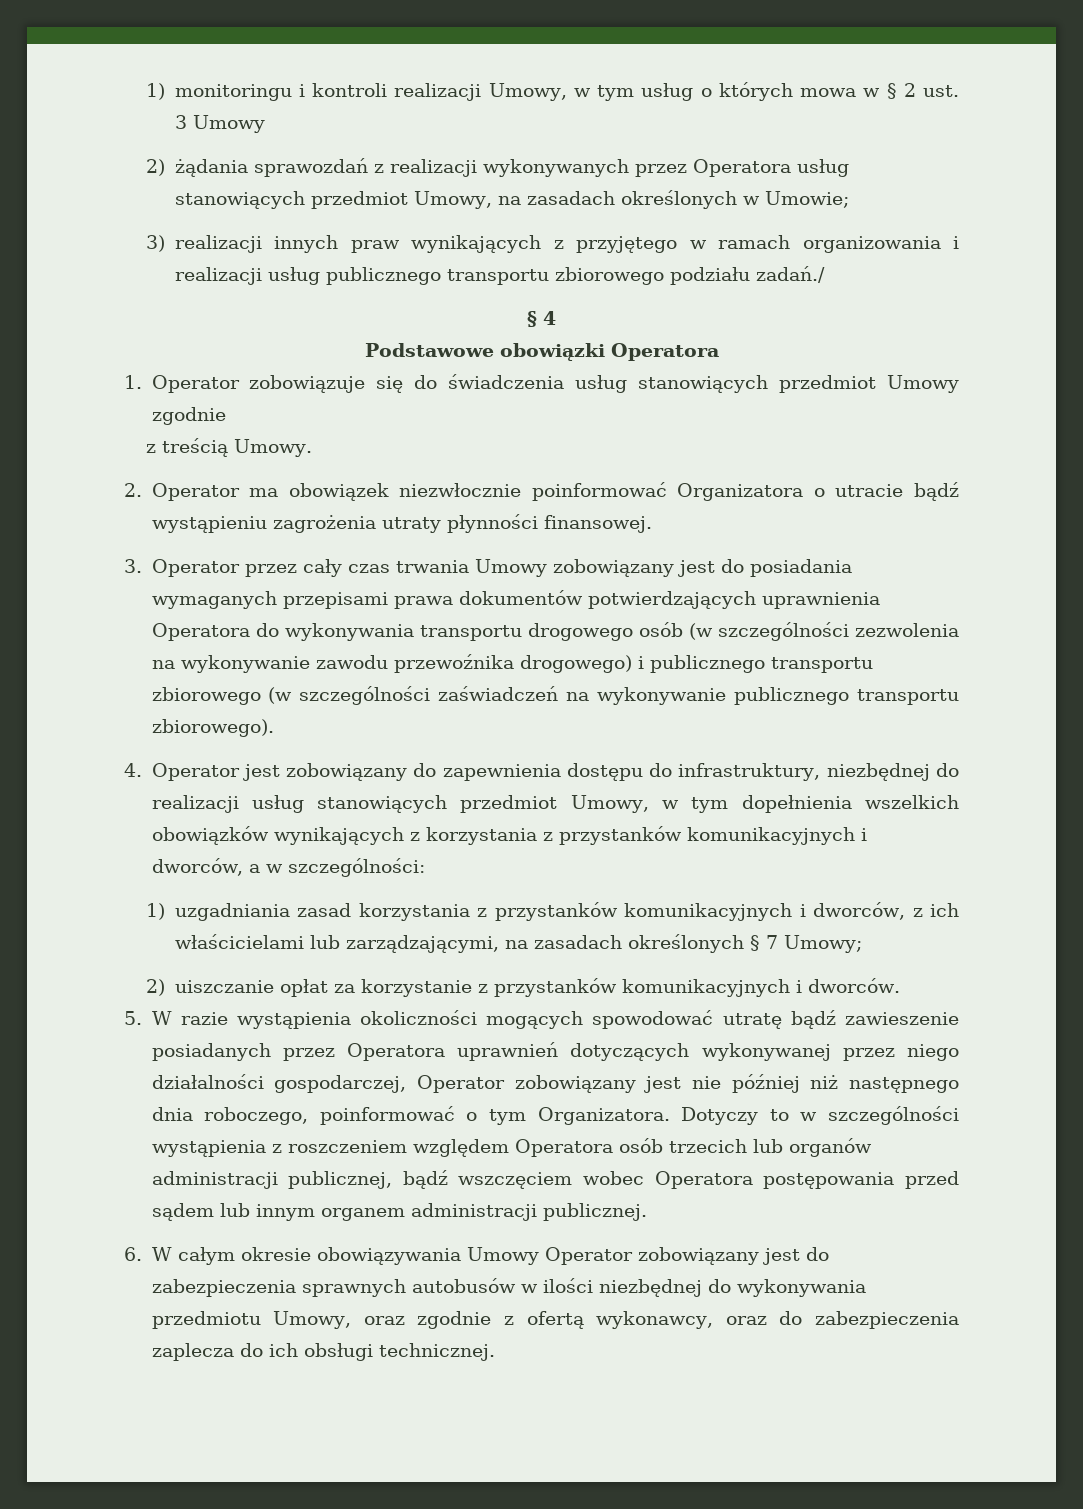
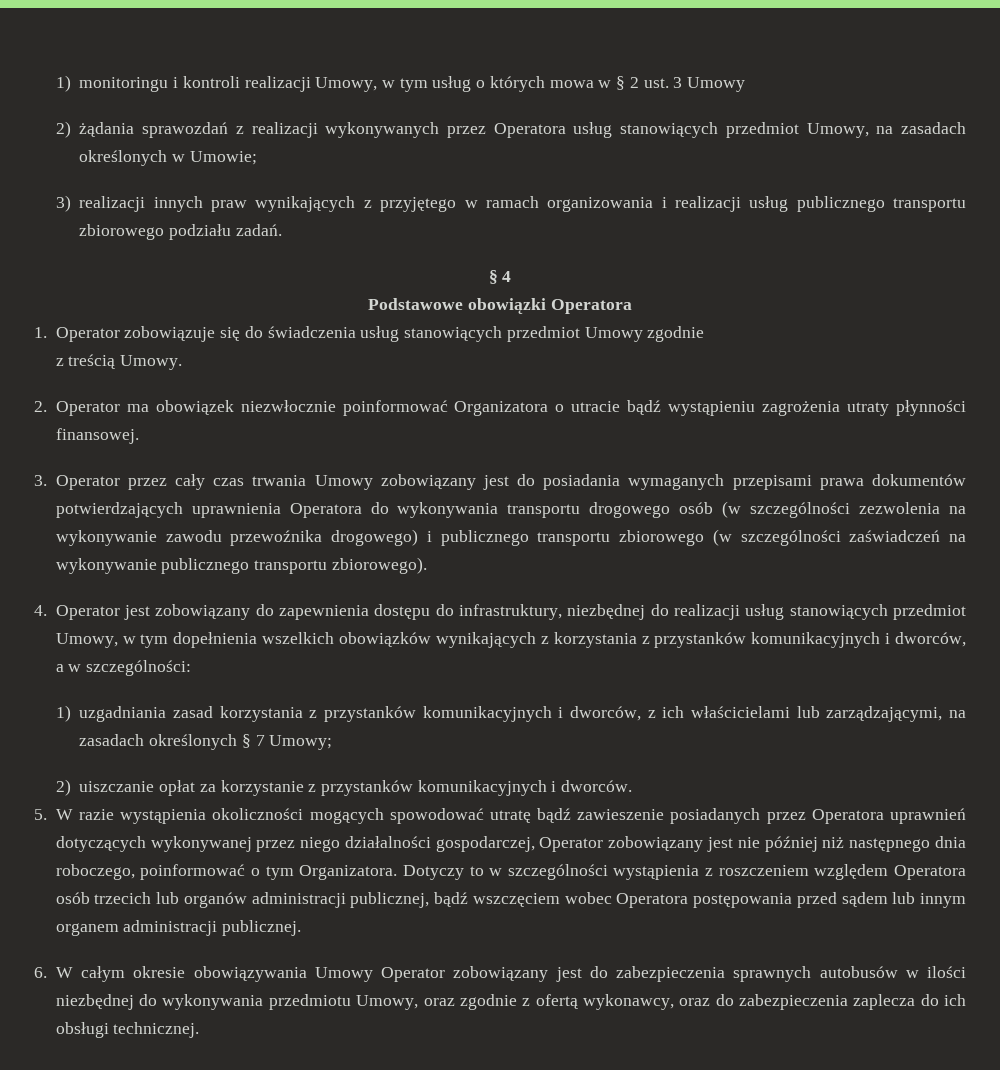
- 3) realizacji innych praw wynikających z przyjętego w ramach organizowania i realizacji usług publicznego transportu zbiorowego podziału zadań./
+ 3) realizacji innych praw wynikających z przyjętego w ramach organizowania i realizacji usług publicznego transportu zbiorowego podziału zadań.

